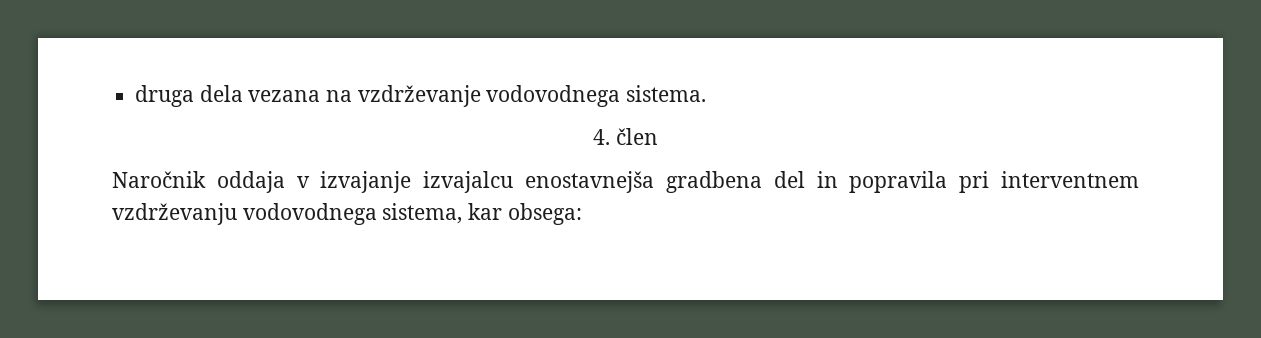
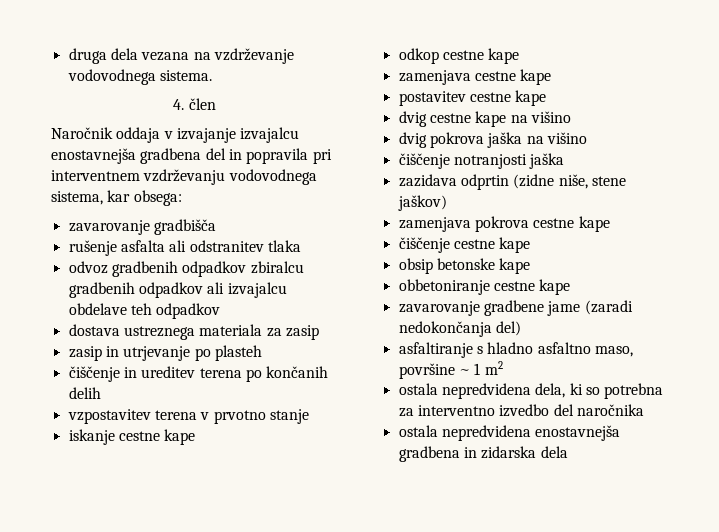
+ zavarovanje gradbišča
+ rušenje asfalta ali odstranitev tlaka
+ odvoz gradbenih odpadkov zbiralcu gradbenih odpadkov ali izvajalcu obdelave teh odpadkov
+ dostava ustreznega materiala za zasip
+ zasip in utrjevanje po plasteh
+ čiščenje in ureditev terena po končanih delih
+ vzpostavitev terena v prvotno stanje
+ iskanje cestne kape
+ odkop cestne kape
+ zamenjava cestne kape
+ postavitev cestne kape
+ dvig cestne kape na višino
+ dvig pokrova jaška na višino
+ čiščenje notranjosti jaška
+ zazidava odprtin (zidne niše, stene jaškov)
+ zamenjava pokrova cestne kape
+ čiščenje cestne kape
+ obsip betonske kape
+ obbetoniranje cestne kape
+ zavarovanje gradbene jame (zaradi nedokončanja del)
+ asfaltiranje s hladno asfaltno maso, površine ~ 1 m2
+ ostala nepredvidena dela, ki so potrebna za interventno izvedbo del naročnika
+ ostala nepredvidena enostavnejša gradbena in zidarska dela

